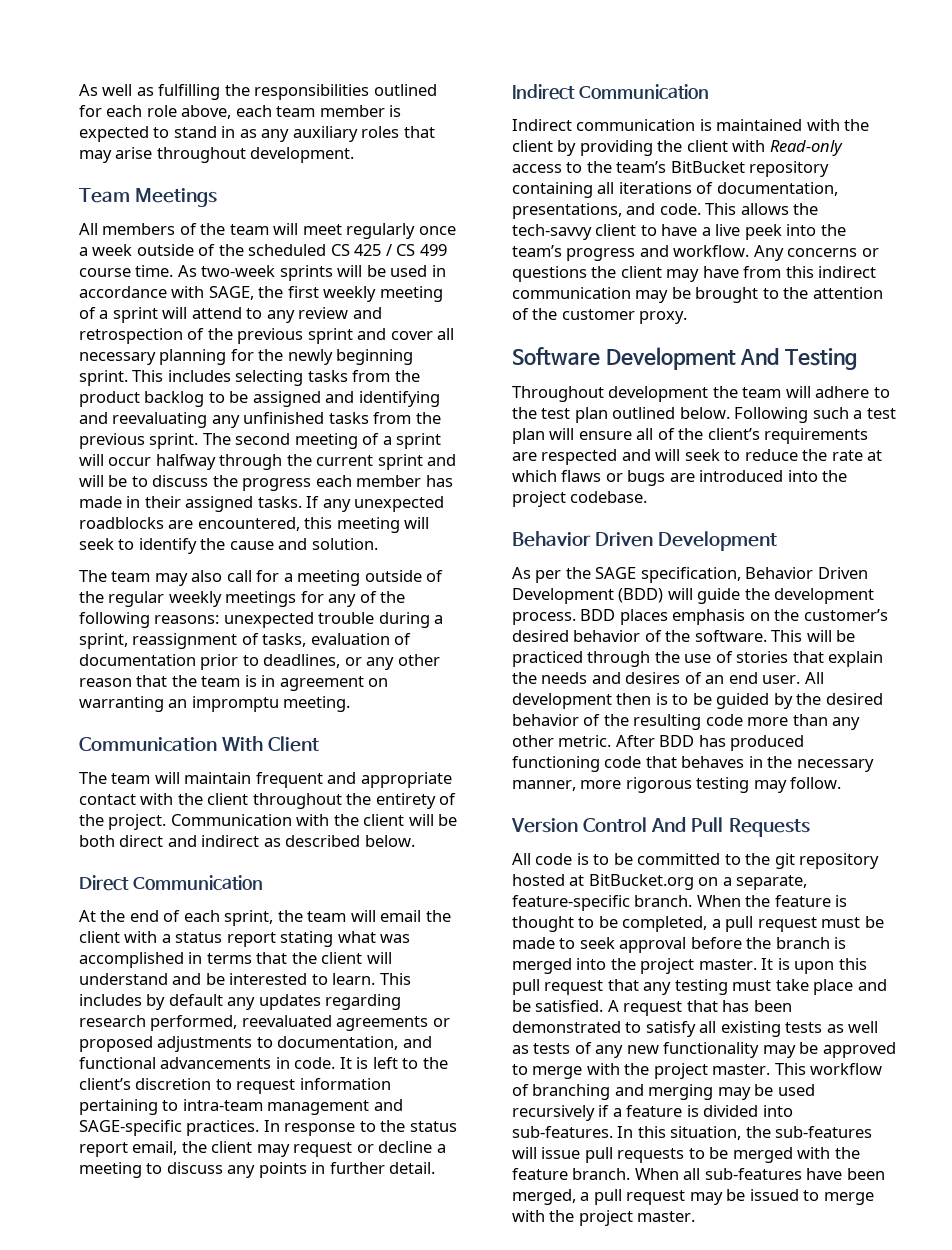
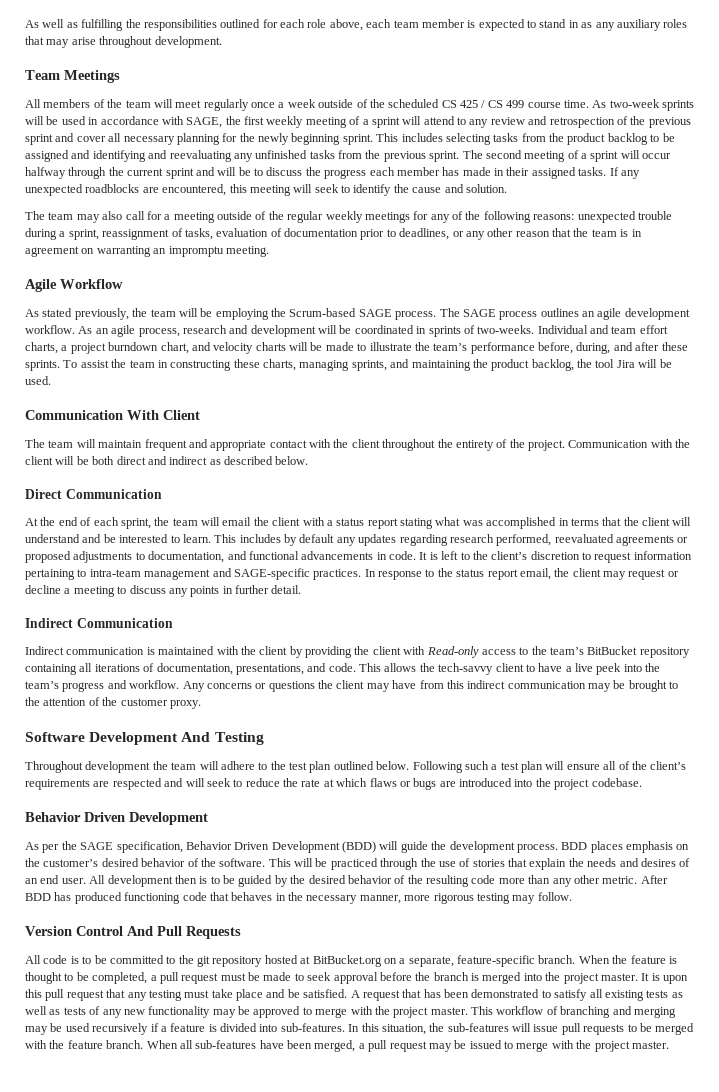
+ Agile Workflow
+ As stated previously, the team will be employing the Scrum-based SAGE process. The SAGE process outlines an agile development workflow. As an agile process, research and development will be coordinated in sprints of two-weeks. Individual and team effort charts, a project burndown chart, and velocity charts will be made to illustrate the team’s performance before, during, and after these sprints. To assist the team in constructing these charts, managing sprints, and maintaining the product backlog, the tool Jira will be used.

